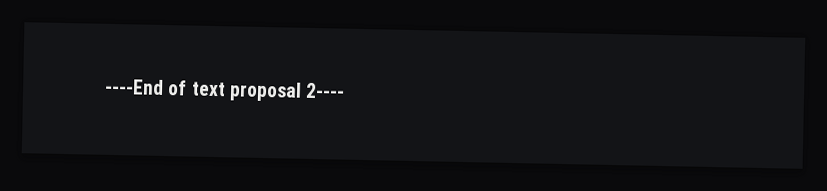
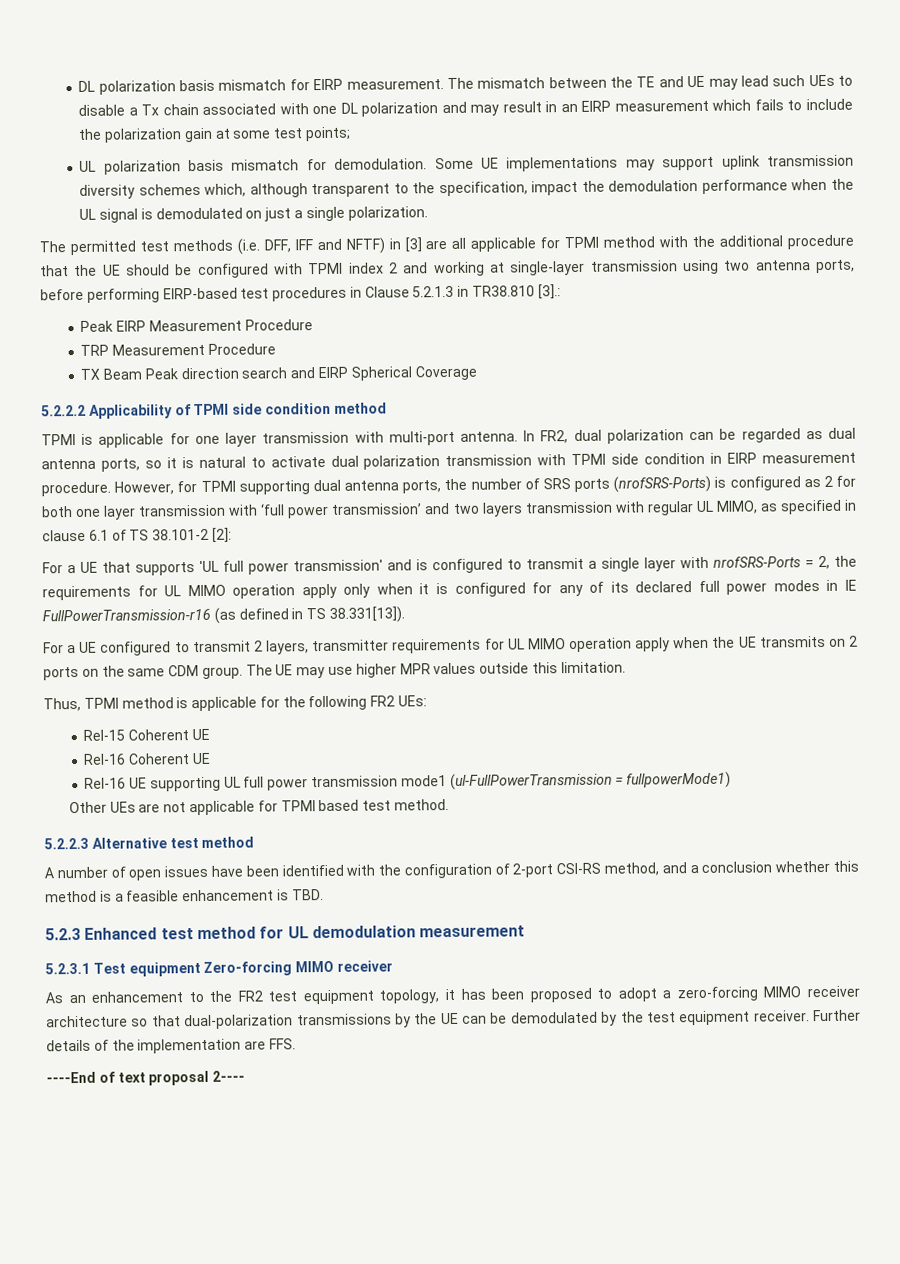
+ DL polarization basis mismatch for EIRP measurement. The mismatch between the TE and UE may lead such UEs to disable a Tx chain associated with one DL polarization and may result in an EIRP measurement which fails to include the polarization gain at some test points;
+ UL polarization basis mismatch for demodulation. Some UE implementations may support uplink transmission diversity schemes which, although transparent to the specification, impact the demodulation performance when the UL signal is demodulated on just a single polarization.
+ The permitted test methods (i.e. DFF, IFF and NFTF) in [3] are all applicable for TPMI method with the additional procedure that the UE should be configured with TPMI index 2 and working at single-layer transmission using two antenna ports, before performing EIRP-based test procedures in Clause 5.2.1.3 in TR38.810 [3].:
+ Peak EIRP Measurement Procedure
+ TRP Measurement Procedure
+ TX Beam Peak direction search and EIRP Spherical Coverage
+ 5.2.2.2 Applicability of TPMI side condition method
+ TPMI is applicable for one layer transmission with multi-port antenna. In FR2, dual polarization can be regarded as dual antenna ports, so it is natural to activate dual polarization transmission with TPMI side condition in EIRP measurement procedure. However, for TPMI supporting dual antenna ports, the number of SRS ports (nrofSRS-Ports) is configured as 2 for both one layer transmission with ‘full power transmission’ and two layers transmission with regular UL MIMO, as specified in clause 6.1 of TS 38.101-2 [2]:
+ For a UE that supports 'UL full power transmission' and is configured to transmit a single layer with nrofSRS-Ports = 2, the requirements for UL MIMO operation apply only when it is configured for any of its declared full power modes in IE FullPowerTransmission-r16 (as defined in TS 38.331[13]).
+ For a UE configured to transmit 2 layers, transmitter requirements for UL MIMO operation apply when the UE transmits on 2 ports on the same CDM group. The UE may use higher MPR values outside this limitation.
+ Thus, TPMI method is applicable for the following FR2 UEs:
+ Rel-15 Coherent UE
+ Rel-16 Coherent UE
+ Rel-16 UE supporting UL full power transmission mode1 (ul-FullPowerTransmission = fullpowerMode1)
+ Other UEs are not applicable for TPMI based test method.
+ 5.2.2.3 Alternative test method
+ A number of open issues have been identified with the configuration of 2-port CSI-RS method, and a conclusion whether this method is a feasible enhancement is TBD.
+ 5.2.3 Enhanced test method for UL demodulation measurement
+ 5.2.3.1 Test equipment Zero-forcing MIMO receiver
+ As an enhancement to the FR2 test equipment topology, it has been proposed to adopt a zero-forcing MIMO receiver architecture so that dual-polarization transmissions by the UE can be demodulated by the test equipment receiver. Further details of the implementation are FFS.

